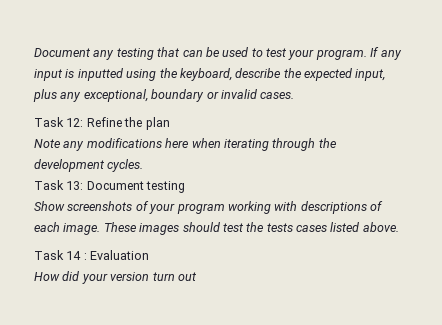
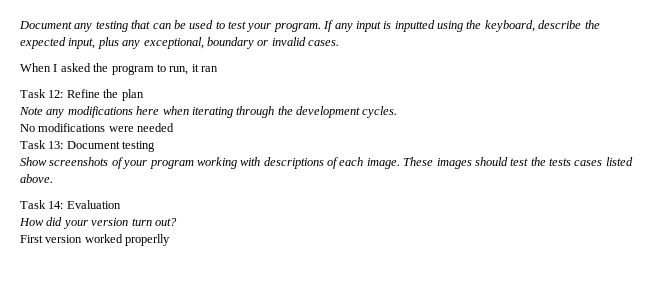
+ When I asked the program to run, it ran
+ No modifications were needed
- Task 14 : Evaluation
+ Task 14: Evaluation
- How did your version turn out
+ How did your version turn out?
+ First version worked properlly

